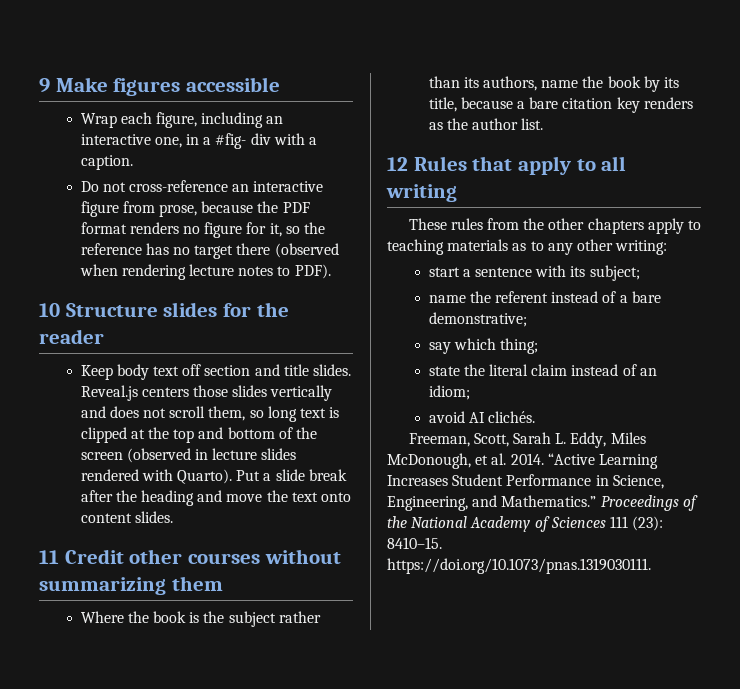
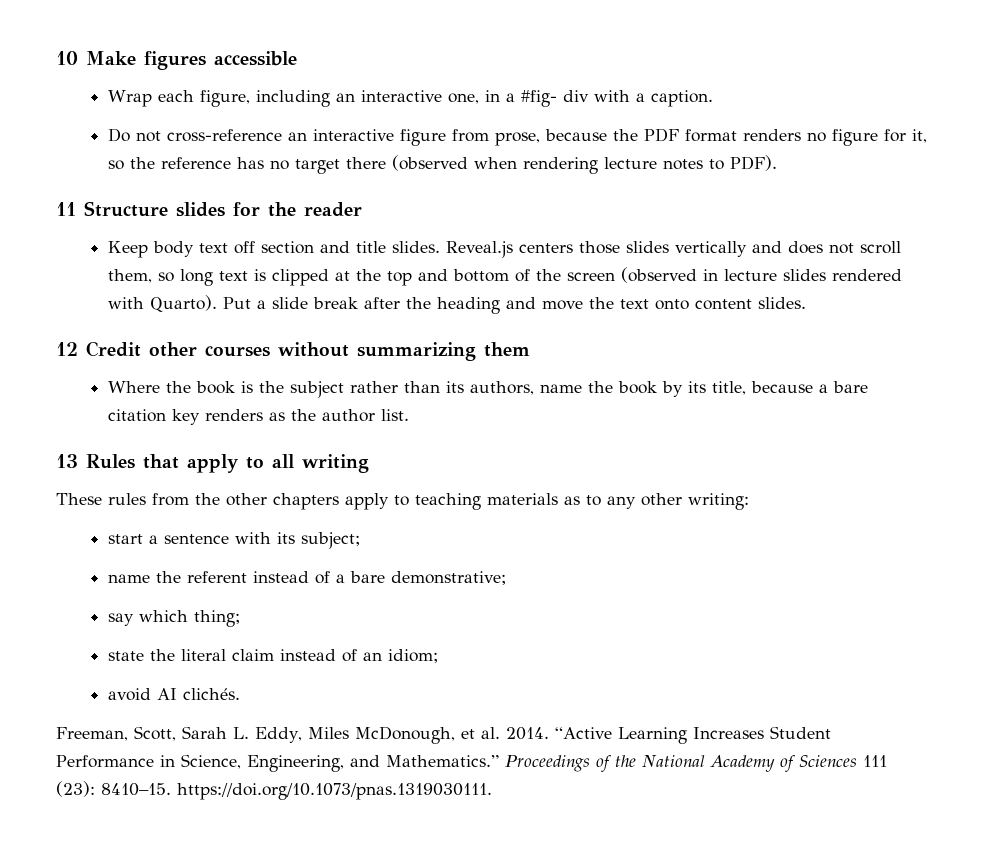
- 9 Make figures accessible
+ 10 Make figures accessible
- 10 Structure slides for the reader
+ 11 Structure slides for the reader
- 11 Credit other courses without summarizing them
+ 12 Credit other courses without summarizing them
- 12 Rules that apply to all writing
+ 13 Rules that apply to all writing

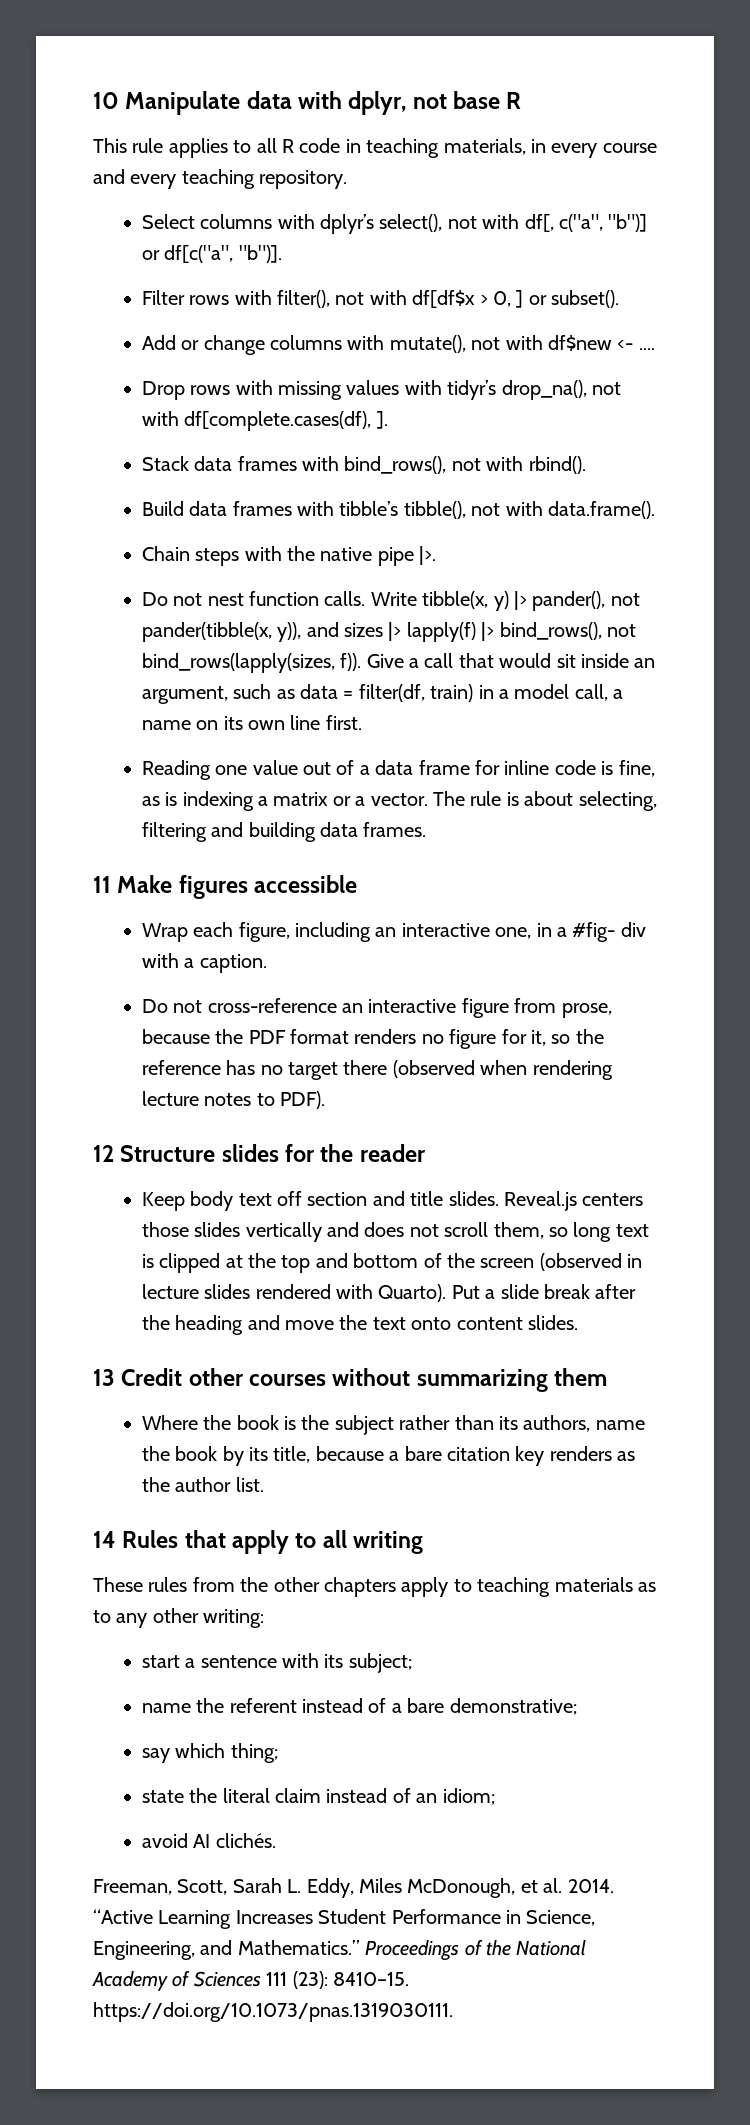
- 10 Make figures accessible
+ 10 Manipulate data with dplyr, not base R
+ This rule applies to all R code in teaching materials, in every course and every teaching repository.
+ Select columns with dplyr’s select(), not with df[, c("a", "b")] or df[c("a", "b")].
+ Filter rows with filter(), not with df[df$x > 0, ] or subset().
+ Add or change columns with mutate(), not with df$new <- ....
+ Drop rows with missing values with tidyr’s drop_na(), not with df[complete.cases(df), ].
+ Stack data frames with bind_rows(), not with rbind().
+ Build data frames with tibble’s tibble(), not with data.frame().
+ Chain steps with the native pipe |>.
+ Do not nest function calls. Write tibble(x, y) |> pander(), not pander(tibble(x, y)), and sizes |> lapply(f) |> bind_rows(), not bind_rows(lapply(sizes, f)). Give a call that would sit inside an argument, such as data = filter(df, train) in a model call, a name on its own line first.
+ Reading one value out of a data frame for inline code is fine, as is indexing a matrix or a vector. The rule is about selecting, filtering and building data frames.
+ 11 Make figures accessible
- 11 Structure slides for the reader
+ 12 Structure slides for the reader
- 12 Credit other courses without summarizing them
+ 13 Credit other courses without summarizing them
- 13 Rules that apply to all writing
+ 14 Rules that apply to all writing

